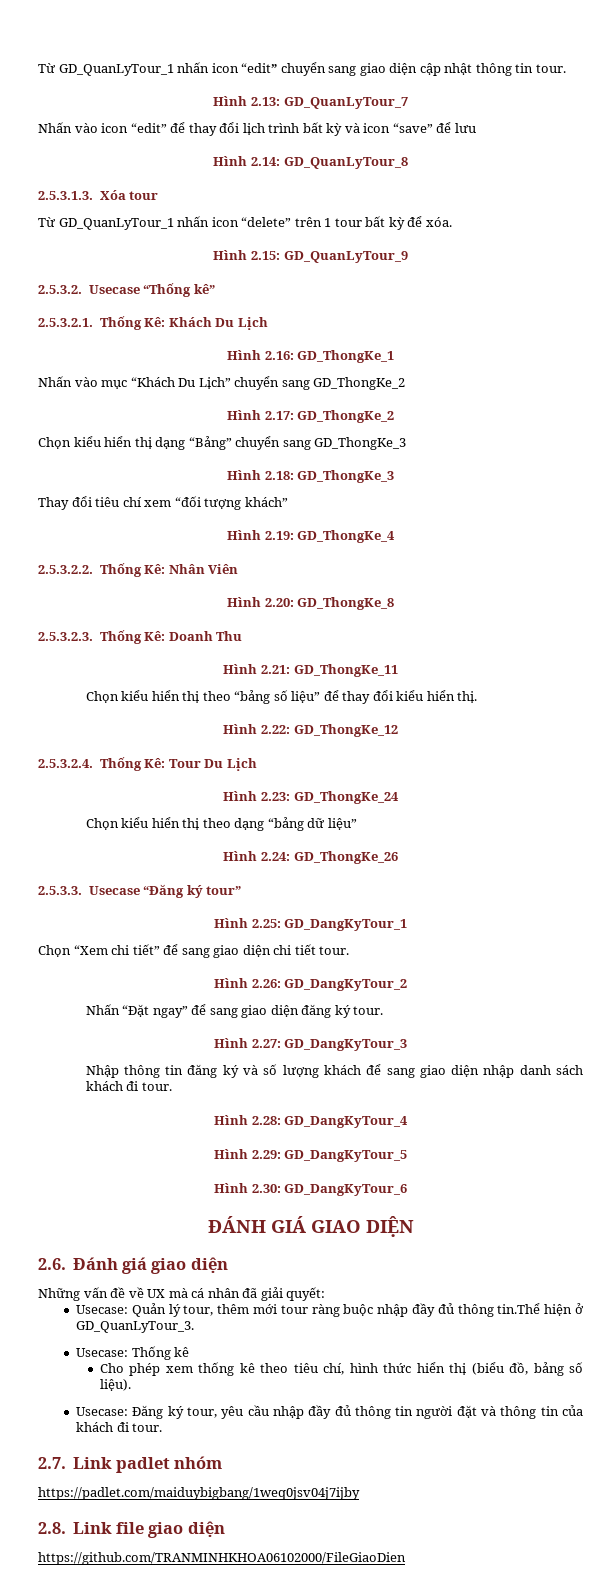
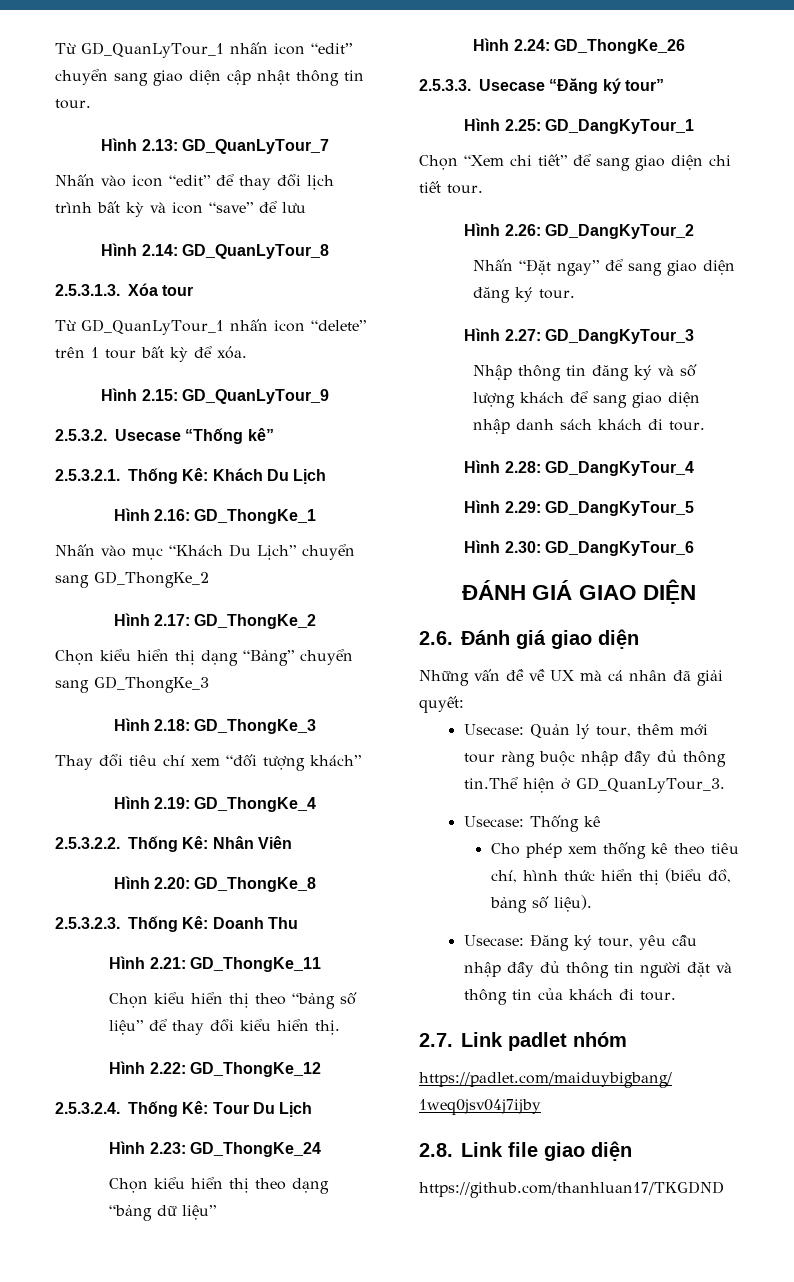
- https://github.com/TRANMINHKHOA06102000/FileGiaoDien
+ https://github.com/thanhluan17/TKGDND

